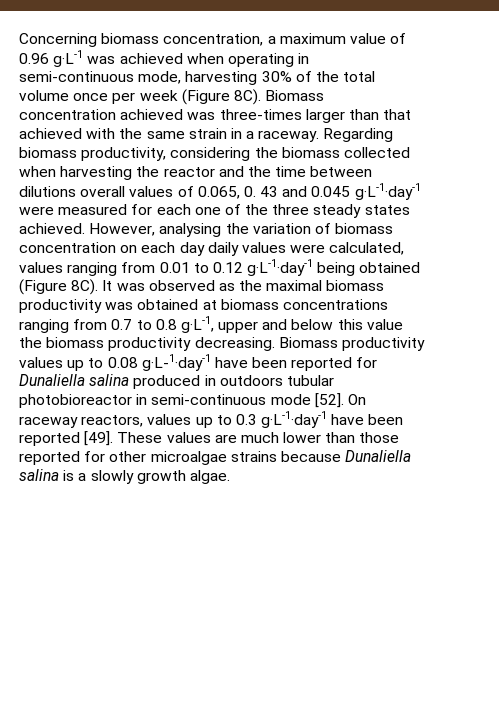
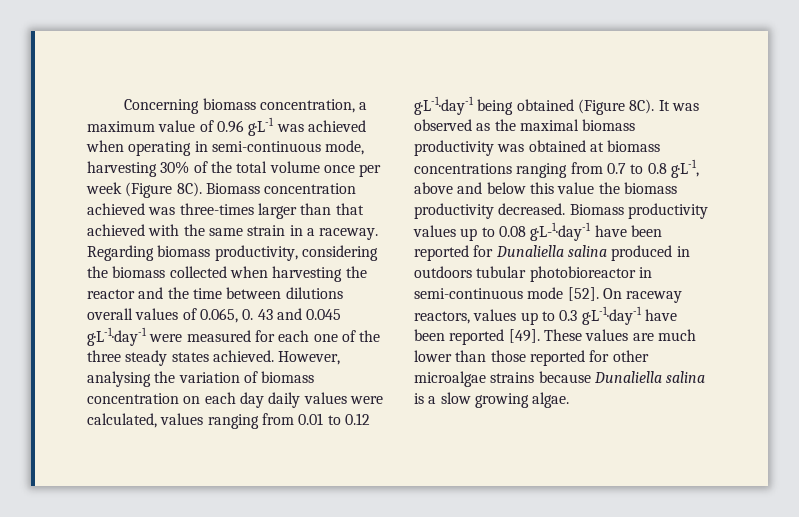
- It was observed as the maximal biomass productivity was obtained at biomass concentrations ranging from 0.7 to 0.8 g·L-1, upper and below this value the biomass productivity decreasing.
+ It was observed as the maximal biomass productivity was obtained at biomass concentrations ranging from 0.7 to 0.8 g·L-1, above and below this value the biomass productivity decreased.
- These values are much lower than those reported for other microalgae strains because Dunaliella salina is a slowly growth algae.
+ These values are much lower than those reported for other microalgae strains because Dunaliella salina is a slow growing algae.

